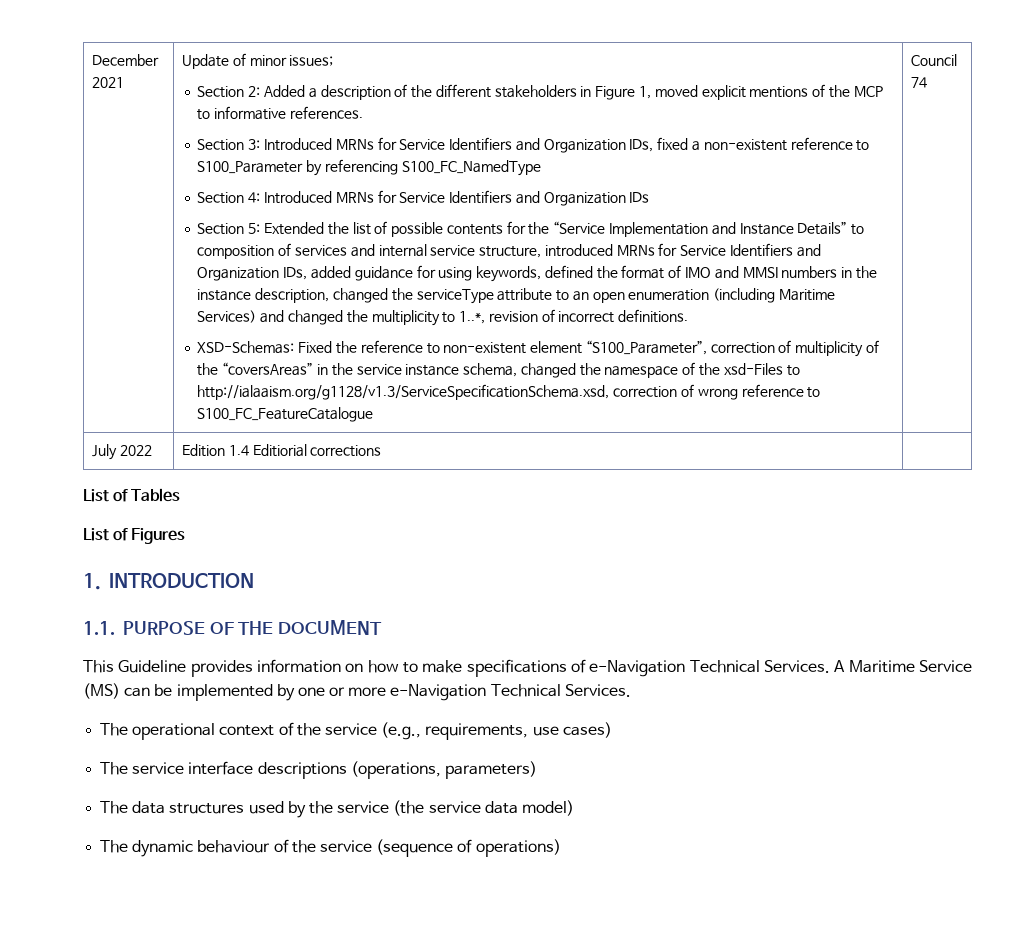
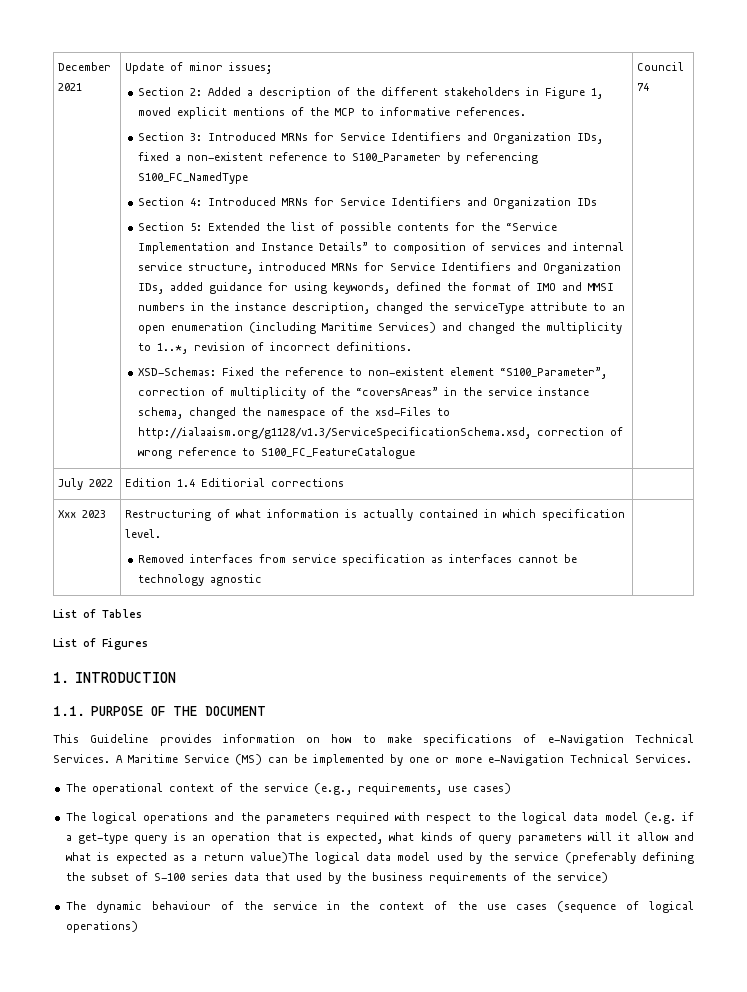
+ Xxx 2023 | Restructuring of what information is actually contained in which specification level.
+ Removed interfaces from service specification as interfaces cannot be technology agnostic |
- The service interface descriptions (operations, parameters)
- The data structures used by the service (the service data model)
+ The logical operations and the parameters required with respect to the logical data model (e.g. if a get-type query is an operation that is expected, what kinds of query parameters will it allow and what is expected as a return value)The logical data model used by the service (preferably defining the subset of S-100 series data that used by the business requirements of the service)
- The dynamic behaviour of the service (sequence of operations)
+ The dynamic behaviour of the service in the context of the use cases (sequence of logical operations)

